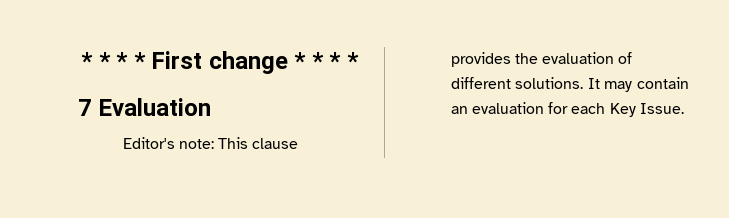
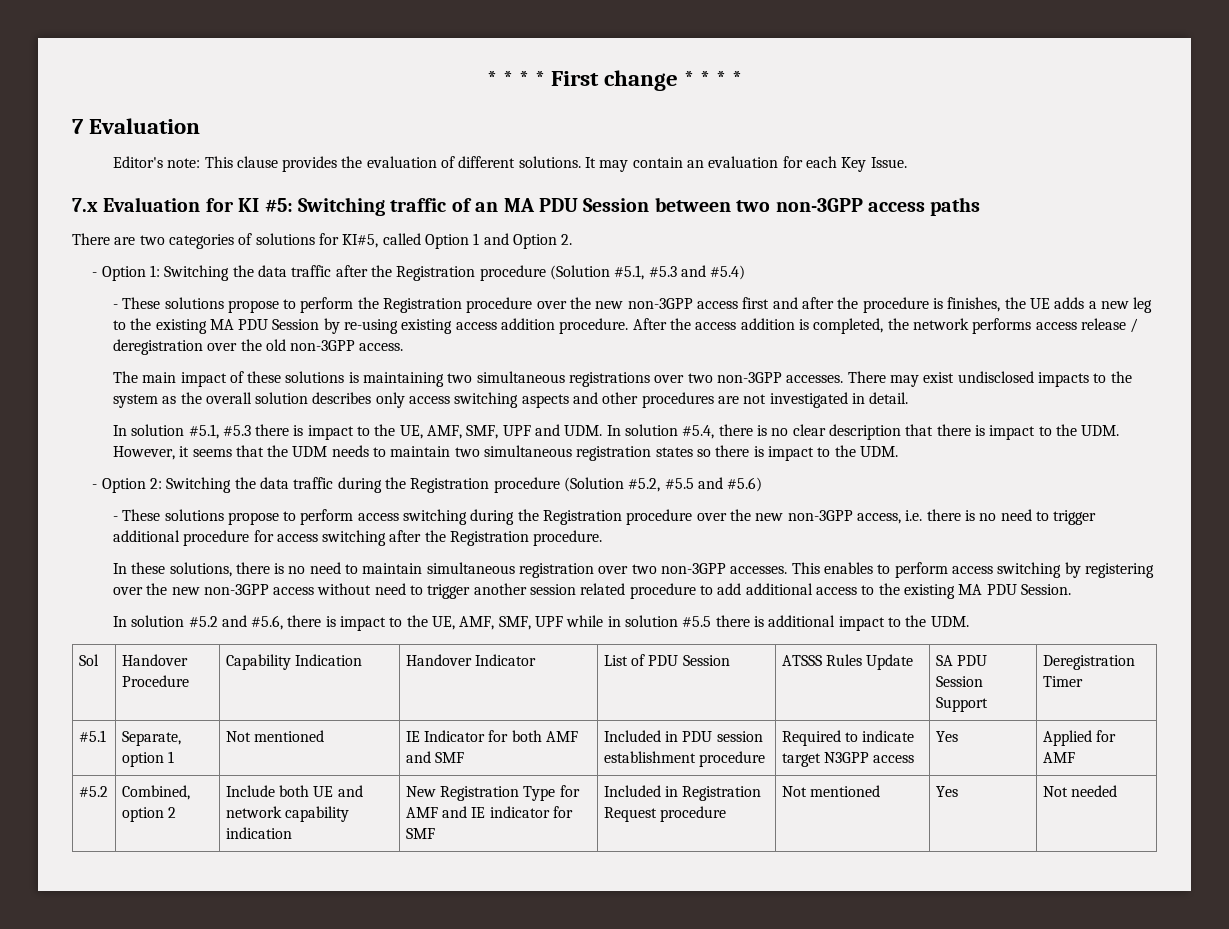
+ 7.x Evaluation for KI #5: Switching traffic of an MA PDU Session between two non-3GPP access paths
+ There are two categories of solutions for KI#5, called Option 1 and Option 2.
+ - Option 1: Switching the data traffic after the Registration procedure (Solution #5.1, #5.3 and #5.4)
+ - These solutions propose to perform the Registration procedure over the new non-3GPP access first and after the procedure is finishes, the UE adds a new leg to the existing MA PDU Session by re-using existing access addition procedure. After the access addition is completed, the network performs access release / deregistration over the old non-3GPP access.
+ The main impact of these solutions is maintaining two simultaneous registrations over two non-3GPP accesses. There may exist undisclosed impacts to the system as the overall solution describes only access switching aspects and other procedures are not investigated in detail.
+ In solution #5.1, #5.3 there is impact to the UE, AMF, SMF, UPF and UDM. In solution #5.4, there is no clear description that there is impact to the UDM. However, it seems that the UDM needs to maintain two simultaneous registration states so there is impact to the UDM.
+ - Option 2: Switching the data traffic during the Registration procedure (Solution #5.2, #5.5 and #5.6)
+ - These solutions propose to perform access switching during the Registration procedure over the new non-3GPP access, i.e. there is no need to trigger additional procedure for access switching after the Registration procedure.
+ In these solutions, there is no need to maintain simultaneous registration over two non-3GPP accesses. This enables to perform access switching by registering over the new non-3GPP access without need to trigger another session related procedure to add additional access to the existing MA PDU Session.
+ In solution #5.2 and #5.6, there is impact to the UE, AMF, SMF, UPF while in solution #5.5 there is additional impact to the UDM.
+ Sol | Handover Procedure | Capability Indication | Handover Indicator | List of PDU Session | ATSSS Rules Update | SA PDU Session Support | Deregistration Timer
+ #5.1 | Separate, option 1 | Not mentioned | IE Indicator for both AMF and SMF | Included in PDU session establishment procedure | Required to indicate target N3GPP access | Yes | Applied for AMF
+ #5.2 | Combined, option 2 | Include both UE and network capability indication | New Registration Type for AMF and IE indicator for SMF | Included in Registration Request procedure | Not mentioned | Yes | Not needed

